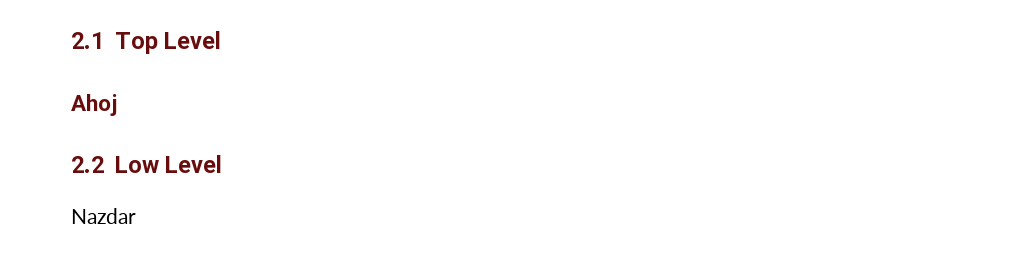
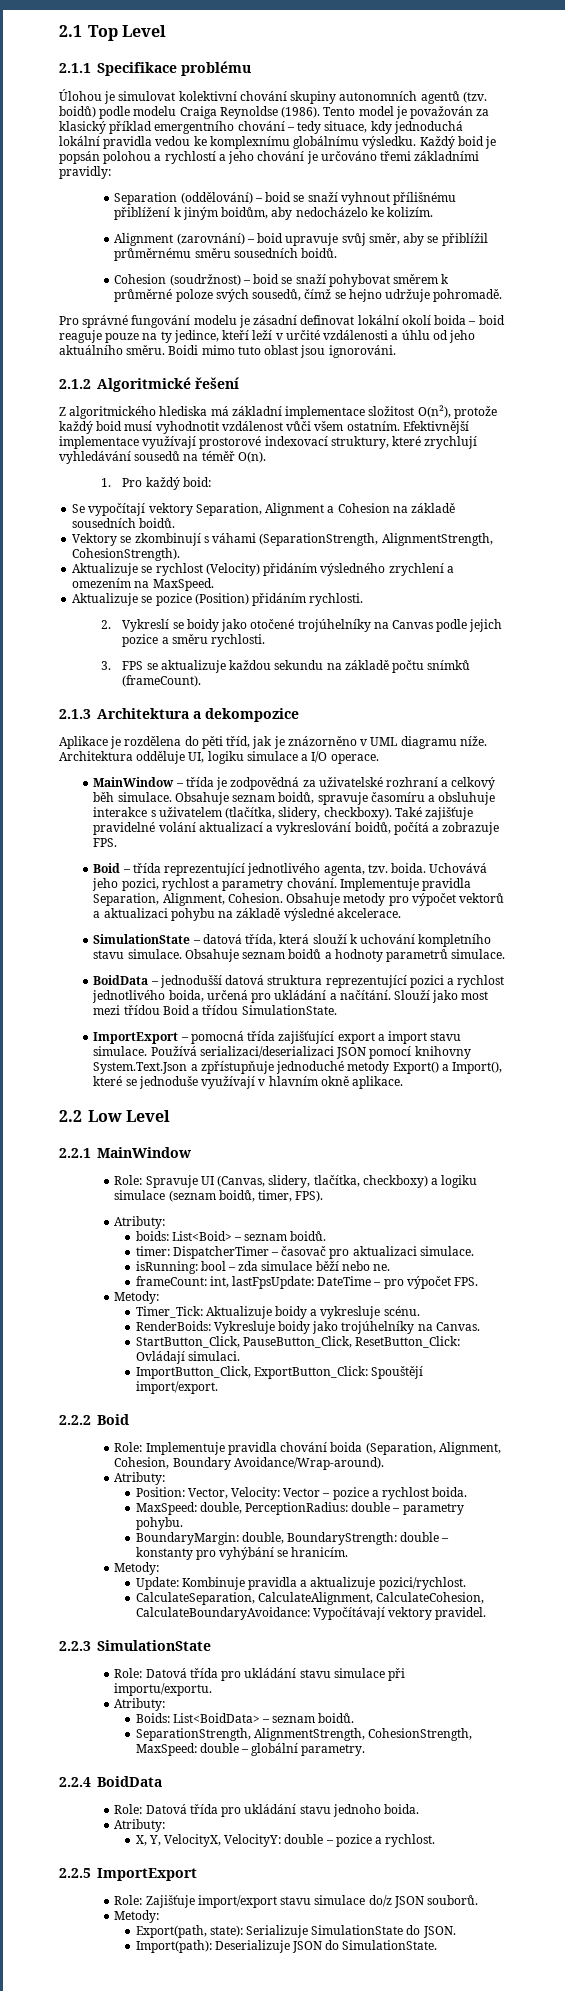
- Ahoj
+ 2.1.1 Specifikace problému
+ Úlohou je simulovat kolektivní chování skupiny autonomních agentů (tzv. boidů) podle modelu Craiga Reynoldse (1986). Tento model je považován za klasický příklad emergentního chování – tedy situace, kdy jednoduchá lokální pravidla vedou ke komplexnímu globálnímu výsledku. Každý boid je popsán polohou a rychlostí a jeho chování je určováno třemi základními pravidly:
+ Separation (oddělování) – boid se snaží vyhnout přílišnému přiblížení k jiným boidům, aby nedocházelo ke kolizím.
+ Alignment (zarovnání) – boid upravuje svůj směr, aby se přiblížil průměrnému směru sousedních boidů.
+ Cohesion (soudržnost) – boid se snaží pohybovat směrem k průměrné poloze svých sousedů, čímž se hejno udržuje pohromadě.
+ Pro správné fungování modelu je zásadní definovat lokální okolí boida – boid reaguje pouze na ty jedince, kteří leží v určité vzdálenosti a úhlu od jeho aktuálního směru. Boidi mimo tuto oblast jsou ignorováni.
+ 2.1.2 Algoritmické řešení
+ Z algoritmického hlediska má základní implementace složitost O(n²), protože každý boid musí vyhodnotit vzdálenost vůči všem ostatním. Efektivnější implementace využívají prostorové indexovací struktury, které zrychlují vyhledávání sousedů na téměř O(n).
+ 1. Pro každý boid:
+ Se vypočítají vektory Separation, Alignment a Cohesion na základě sousedních boidů.
+ Vektory se zkombinují s váhami (SeparationStrength, AlignmentStrength, CohesionStrength).
+ Aktualizuje se rychlost (Velocity) přidáním výsledného zrychlení a omezením na MaxSpeed.
+ Aktualizuje se pozice (Position) přidáním rychlosti.
+ 2. Vykreslí se boidy jako otočené trojúhelníky na Canvas podle jejich pozice a směru rychlosti.
+ 3. FPS se aktualizuje každou sekundu na základě počtu snímků (frameCount).
+ 2.1.3 Architektura a dekompozice
+ Aplikace je rozdělena do pěti tříd, jak je znázorněno v UML diagramu níže. Architektura odděluje UI, logiku simulace a I/O operace.
+ MainWindow – třída je zodpovědná za uživatelské rozhraní a celkový běh simulace. Obsahuje seznam boidů, spravuje časomíru a obsluhuje interakce s uživatelem (tlačítka, slidery, checkboxy). Také zajišťuje pravidelné volání aktualizací a vykreslování boidů, počítá a zobrazuje FPS.
+ Boid – třída reprezentující jednotlivého agenta, tzv. boida. Uchovává jeho pozici, rychlost a parametry chování. Implementuje pravidla Separation, Alignment, Cohesion. Obsahuje metody pro výpočet vektorů a aktualizaci pohybu na základě výsledné akcelerace.
+ SimulationState – datová třída, která slouží k uchování kompletního stavu simulace. Obsahuje seznam boidů a hodnoty parametrů simulace.
+ BoidData – jednodušší datová struktura reprezentující pozici a rychlost jednotlivého boida, určená pro ukládání a načítání. Slouží jako most mezi třídou Boid a třídou SimulationState.
+ ImportExport – pomocná třída zajišťující export a import stavu simulace. Používá serializaci/deserializaci JSON pomocí knihovny System.Text.Json a zpřístupňuje jednoduché metody Export() a Import(), které se jednoduše využívají v hlavním okně aplikace.
  2.2 Low Level
- Nazdar
+ 2.2.1 MainWindow
+ Role: Spravuje UI (Canvas, slidery, tlačítka, checkboxy) a logiku simulace (seznam boidů, timer, FPS).
+ Atributy:
+ boids: List<Boid> – seznam boidů.
+ timer: DispatcherTimer – časovač pro aktualizaci simulace.
+ isRunning: bool – zda simulace běží nebo ne.
+ frameCount: int, lastFpsUpdate: DateTime – pro výpočet FPS.
+ Metody:
+ Timer_Tick: Aktualizuje boidy a vykresluje scénu.
+ RenderBoids: Vykresluje boidy jako trojúhelníky na Canvas.
+ StartButton_Click, PauseButton_Click, ResetButton_Click: Ovládají simulaci.
+ ImportButton_Click, ExportButton_Click: Spouštějí import/export.
+ 2.2.2 Boid
+ Role: Implementuje pravidla chování boida (Separation, Alignment, Cohesion, Boundary Avoidance/Wrap-around).
+ Atributy:
+ Position: Vector, Velocity: Vector – pozice a rychlost boida.
+ MaxSpeed: double, PerceptionRadius: double – parametry pohybu.
+ BoundaryMargin: double, BoundaryStrength: double – konstanty pro vyhýbání se hranicím.
+ Metody:
+ Update: Kombinuje pravidla a aktualizuje pozici/rychlost.
+ CalculateSeparation, CalculateAlignment, CalculateCohesion, CalculateBoundaryAvoidance: Vypočítávají vektory pravidel.
+ 2.2.3 SimulationState
+ Role: Datová třída pro ukládání stavu simulace při importu/exportu.
+ Atributy:
+ Boids: List<BoidData> – seznam boidů.
+ SeparationStrength, AlignmentStrength, CohesionStrength, MaxSpeed: double – globální parametry.
+ 2.2.4 BoidData
+ Role: Datová třída pro ukládání stavu jednoho boida.
+ Atributy:
+ X, Y, VelocityX, VelocityY: double – pozice a rychlost.
+ 2.2.5 ImportExport
+ Role: Zajišťuje import/export stavu simulace do/z JSON souborů.
+ Metody:
+ Export(path, state): Serializuje SimulationState do JSON.
+ Import(path): Deserializuje JSON do SimulationState.

